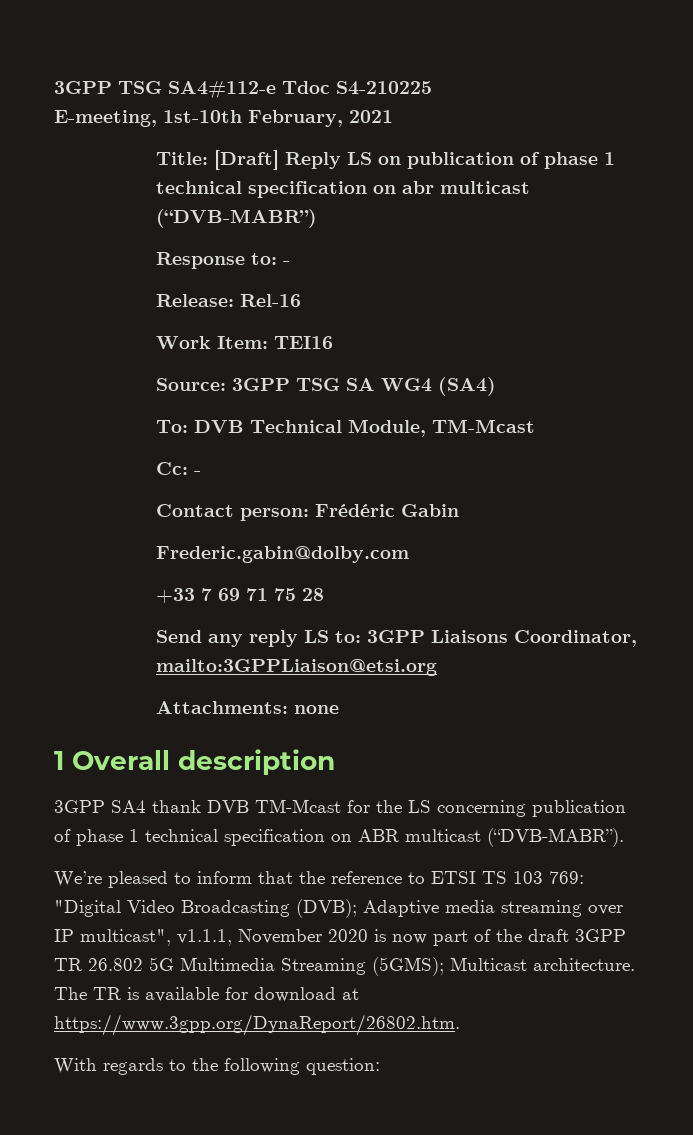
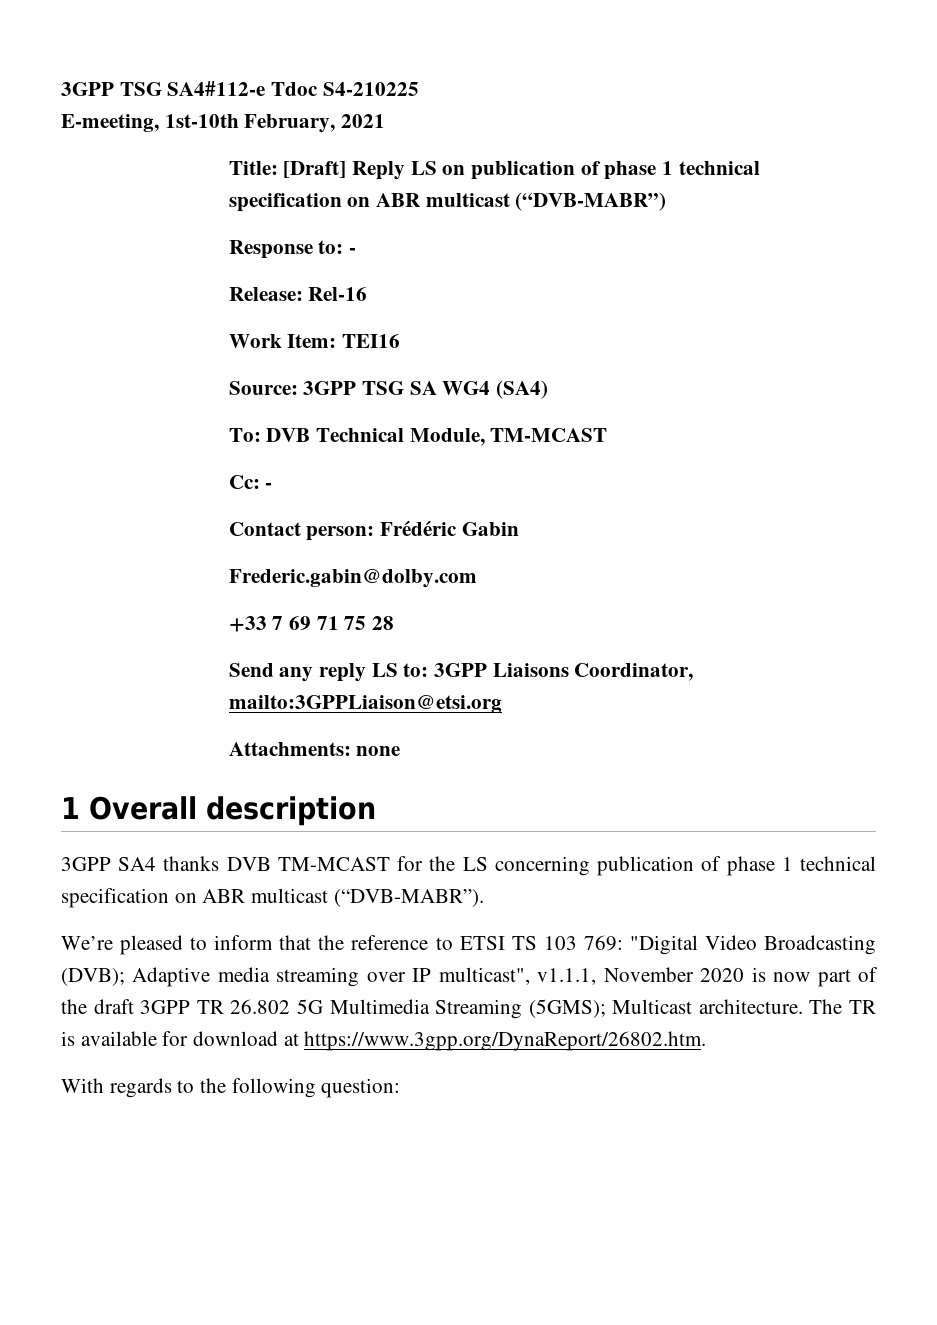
- Title: [Draft] Reply LS on publication of phase 1 technical specification on abr multicast (“DVB-MABR”)
+ Title: [Draft] Reply LS on publication of phase 1 technical specification on ABR multicast (“DVB-MABR”)
- To: DVB Technical Module, TM-Mcast
+ To: DVB Technical Module, TM-MCAST
- 3GPP SA4 thank DVB TM-Mcast for the LS concerning publication of phase 1 technical specification on ABR multicast (“DVB-MABR”).
+ 3GPP SA4 thanks DVB TM-MCAST for the LS concerning publication of phase 1 technical specification on ABR multicast (“DVB-MABR”).

